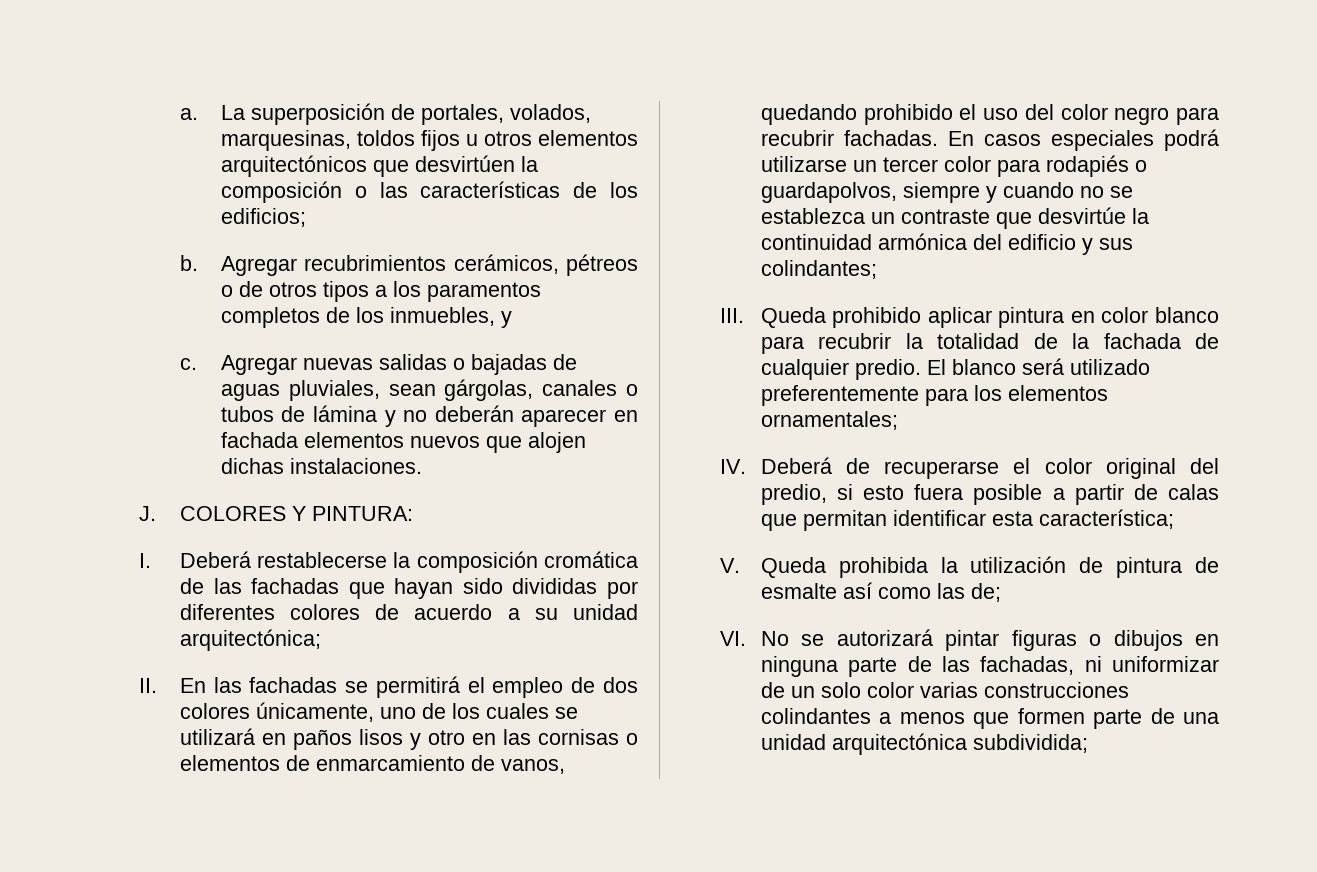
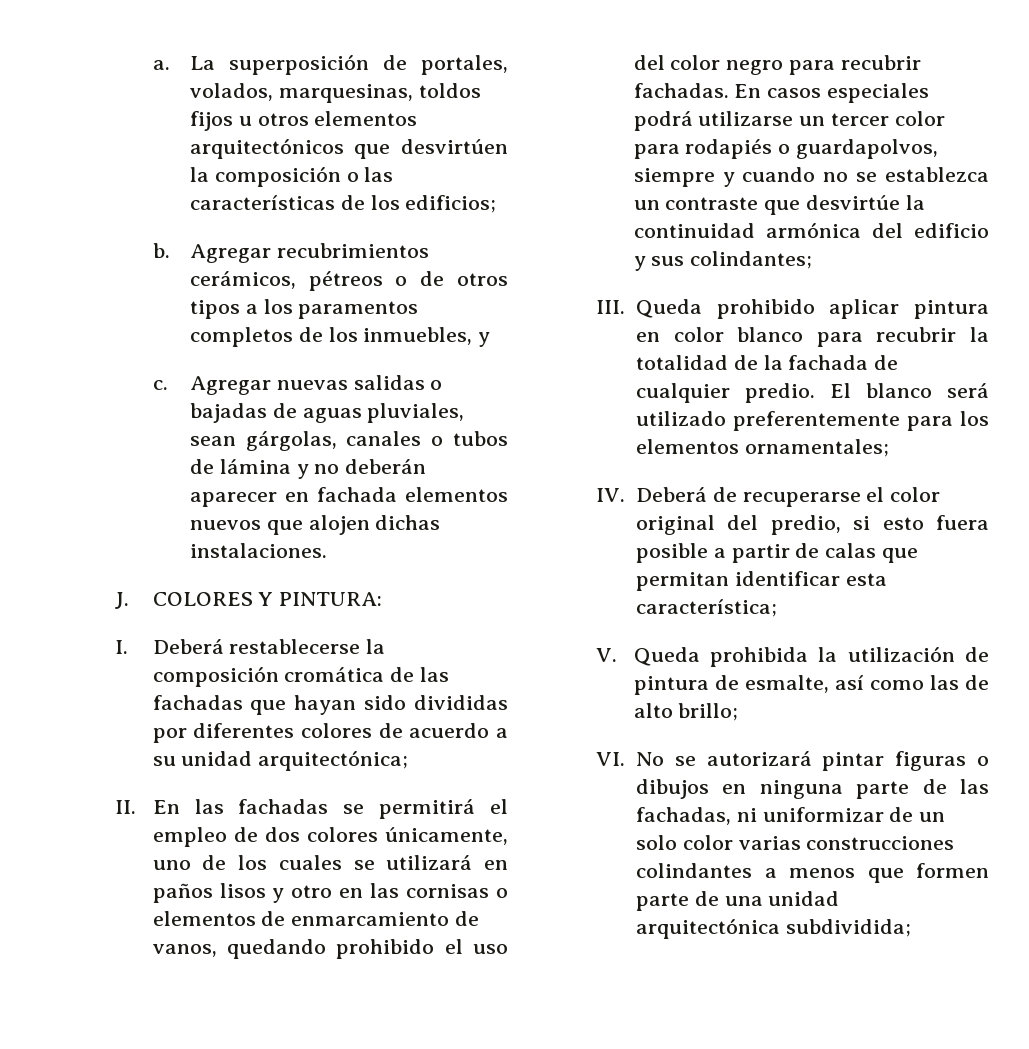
- V. Queda prohibida la utilización de pintura de esmalte así como las de;
+ V. Queda prohibida la utilización de pintura de esmalte, así como las de alto brillo;

